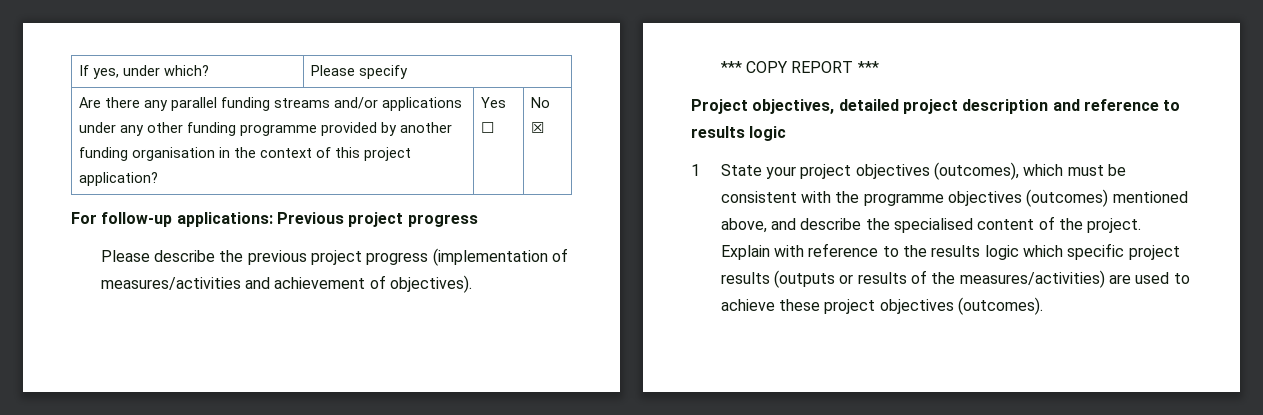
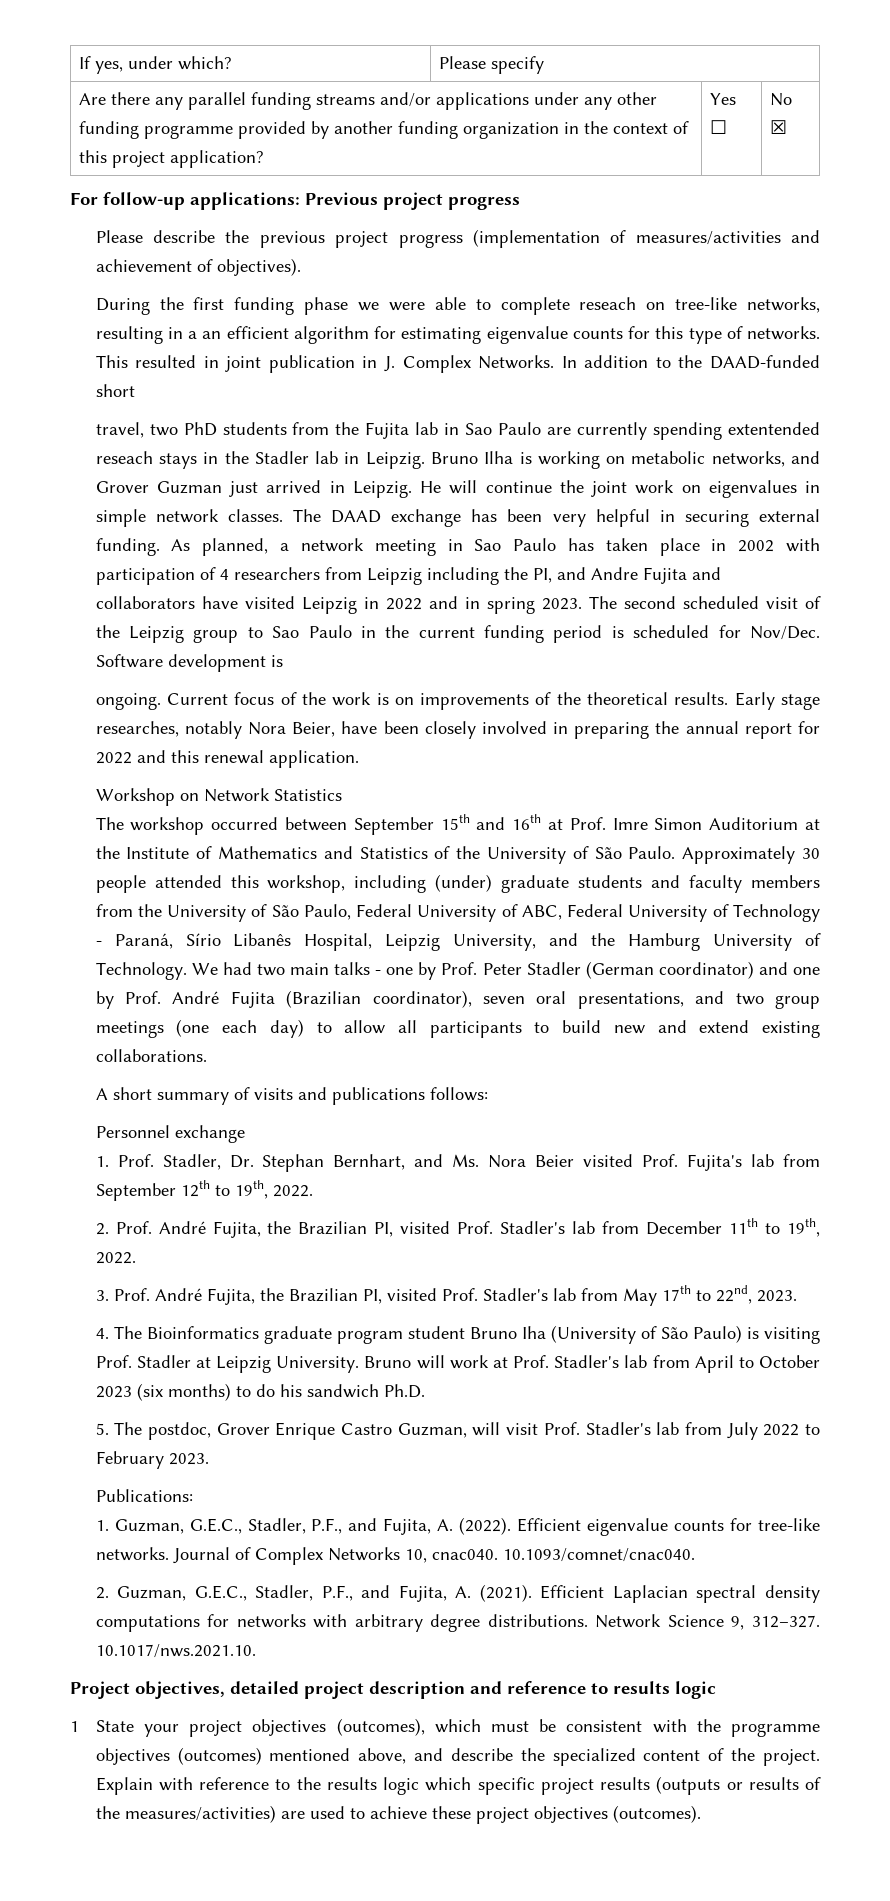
- Are there any parallel funding streams and/or applications under any other funding programme provided by another funding organisation in the context of this project application? | Yes ☐ | No ☒
+ Are there any parallel funding streams and/or applications under any other funding programme provided by another funding organization in the context of this project application? | Yes ☐ | No ☒
- *** COPY REPORT ***
+ During the first funding phase we were able to complete reseach on tree-like networks, resulting in a an efficient algorithm for estimating eigenvalue counts for this type of networks. This resulted in joint publication in J. Complex Networks. In addition to the DAAD-funded short
+ travel, two PhD students from the Fujita lab in Sao Paulo are currently spending extentended reseach stays in the Stadler lab in Leipzig. Bruno Ilha is working on metabolic networks, and Grover Guzman just arrived in Leipzig. He will continue the joint work on eigenvalues in simple network classes. The DAAD exchange has been very helpful in securing external funding. As planned, a network meeting in Sao Paulo has taken place in 2002 with participation of 4 researchers from Leipzig including the PI, and Andre Fujita and collaborators have visited Leipzig in 2022 and in spring 2023. The second scheduled visit of the Leipzig group to Sao Paulo in the current funding period is scheduled for Nov/Dec. Software development is
+ ongoing. Current focus of the work is on improvements of the theoretical results. Early stage researches, notably Nora Beier, have been closely involved in preparing the annual report for 2022 and this renewal application.
+ Workshop on Network Statistics
+ The workshop occurred between September 15th and 16th at Prof. Imre Simon Auditorium at the Institute of Mathematics and Statistics of the University of São Paulo. Approximately 30 people attended this workshop, including (under) graduate students and faculty members from the University of São Paulo, Federal University of ABC, Federal University of Technology - Paraná, Sírio Libanês Hospital, Leipzig University, and the Hamburg University of Technology. We had two main talks - one by Prof. Peter Stadler (German coordinator) and one by Prof. André Fujita (Brazilian coordinator), seven oral presentations, and two group meetings (one each day) to allow all participants to build new and extend existing collaborations.
+ A short summary of visits and publications follows:
+ Personnel exchange
+ 1. Prof. Stadler, Dr. Stephan Bernhart, and Ms. Nora Beier visited Prof. Fujita's lab from September 12th to 19th, 2022.
+ 2. Prof. André Fujita, the Brazilian PI, visited Prof. Stadler's lab from December 11th to 19th, 2022.
+ 3. Prof. André Fujita, the Brazilian PI, visited Prof. Stadler's lab from May 17th to 22nd, 2023.
+ 4. The Bioinformatics graduate program student Bruno Iha (University of São Paulo) is visiting Prof. Stadler at Leipzig University. Bruno will work at Prof. Stadler's lab from April to October 2023 (six months) to do his sandwich Ph.D.
+ 5. The postdoc, Grover Enrique Castro Guzman, will visit Prof. Stadler's lab from July 2022 to February 2023.
+ Publications:
+ 1. Guzman, G.E.C., Stadler, P.F., and Fujita, A. (2022). Efficient eigenvalue counts for tree-like networks. Journal of Complex Networks 10, cnac040. 10.1093/comnet/cnac040.
+ 2. Guzman, G.E.C., Stadler, P.F., and Fujita, A. (2021). Efficient Laplacian spectral density computations for networks with arbitrary degree distributions. Network Science 9, 312–327. 10.1017/nws.2021.10.
- 1 State your project objectives (outcomes), which must be consistent with the programme objectives (outcomes) mentioned above, and describe the specialised content of the project.
+ 1 State your project objectives (outcomes), which must be consistent with the programme objectives (outcomes) mentioned above, and describe the specialized content of the project.

